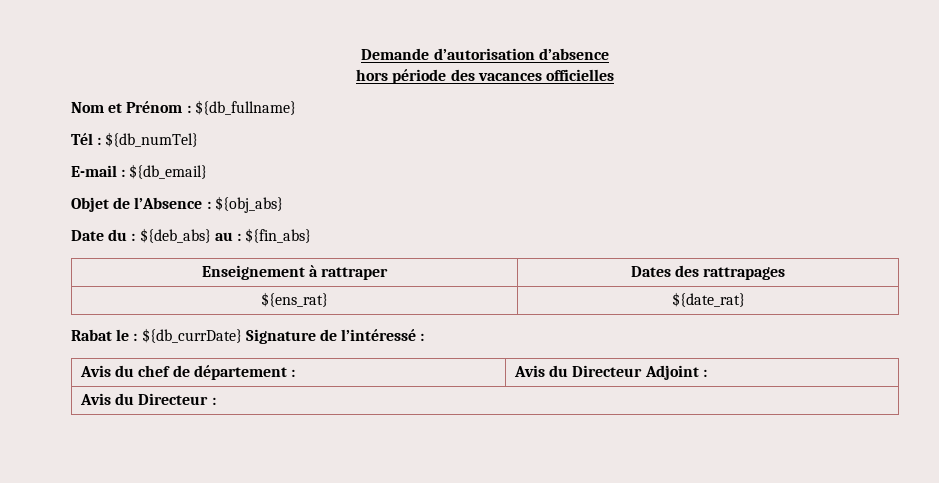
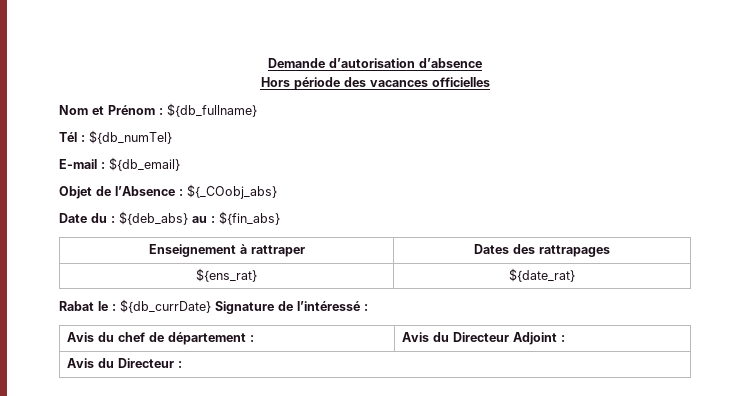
- hors période des vacances officielles
+ Hors période des vacances officielles
- Objet de l’Absence : ${obj_abs}
+ Objet de l’Absence : ${_COobj_abs}

